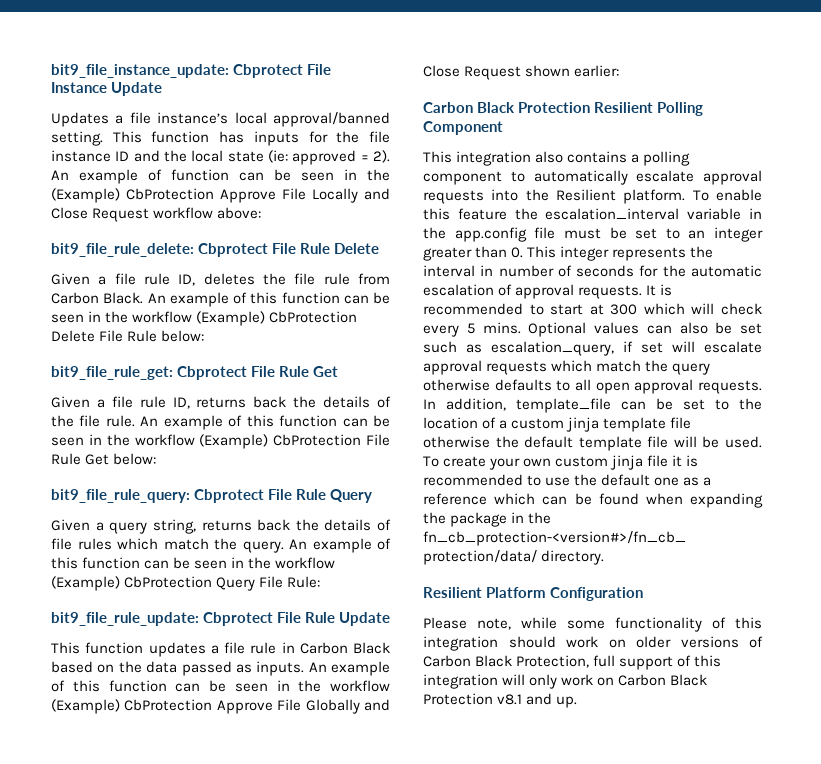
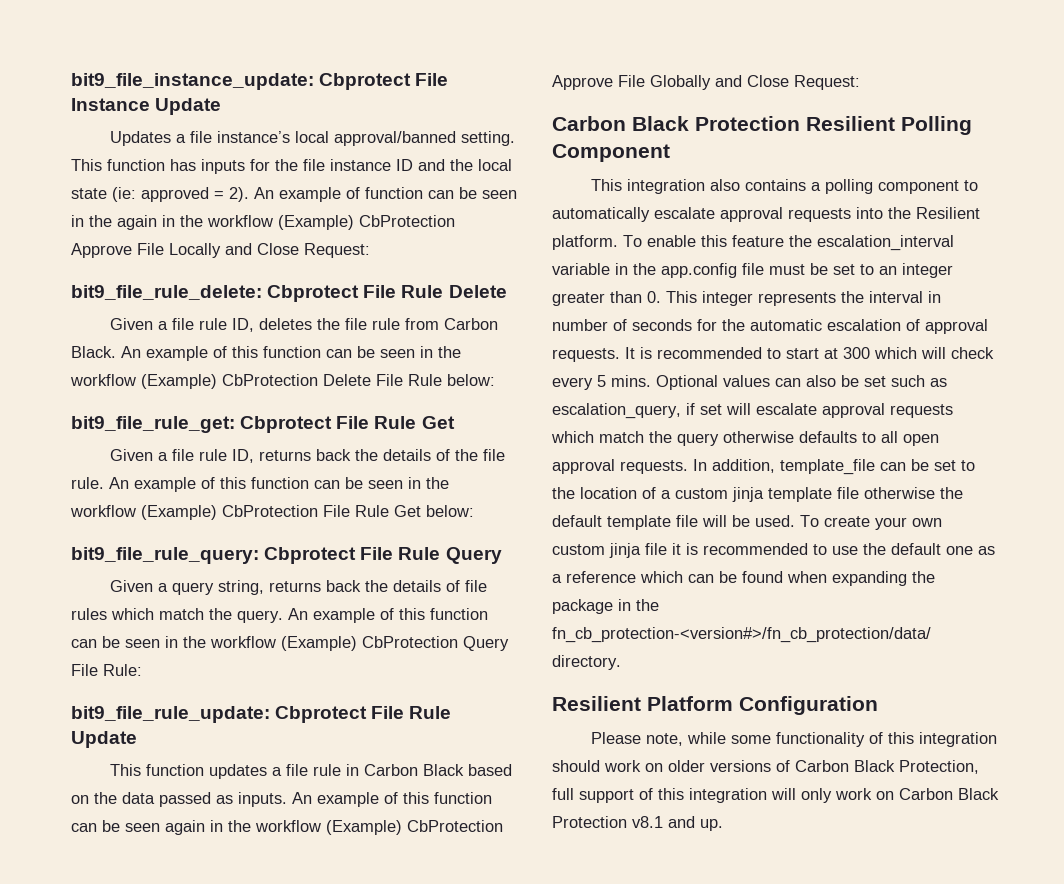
- An example of function can be seen in the (Example) CbProtection Approve File Locally and Close Request workflow above:
+ An example of function can be seen in the again in the workflow (Example) CbProtection Approve File Locally and Close Request:
- An example of this function can be seen in the workflow (Example) CbProtection Approve File Globally and Close Request shown earlier:
+ An example of this function can be seen again in the workflow (Example) CbProtection Approve File Globally and Close Request:

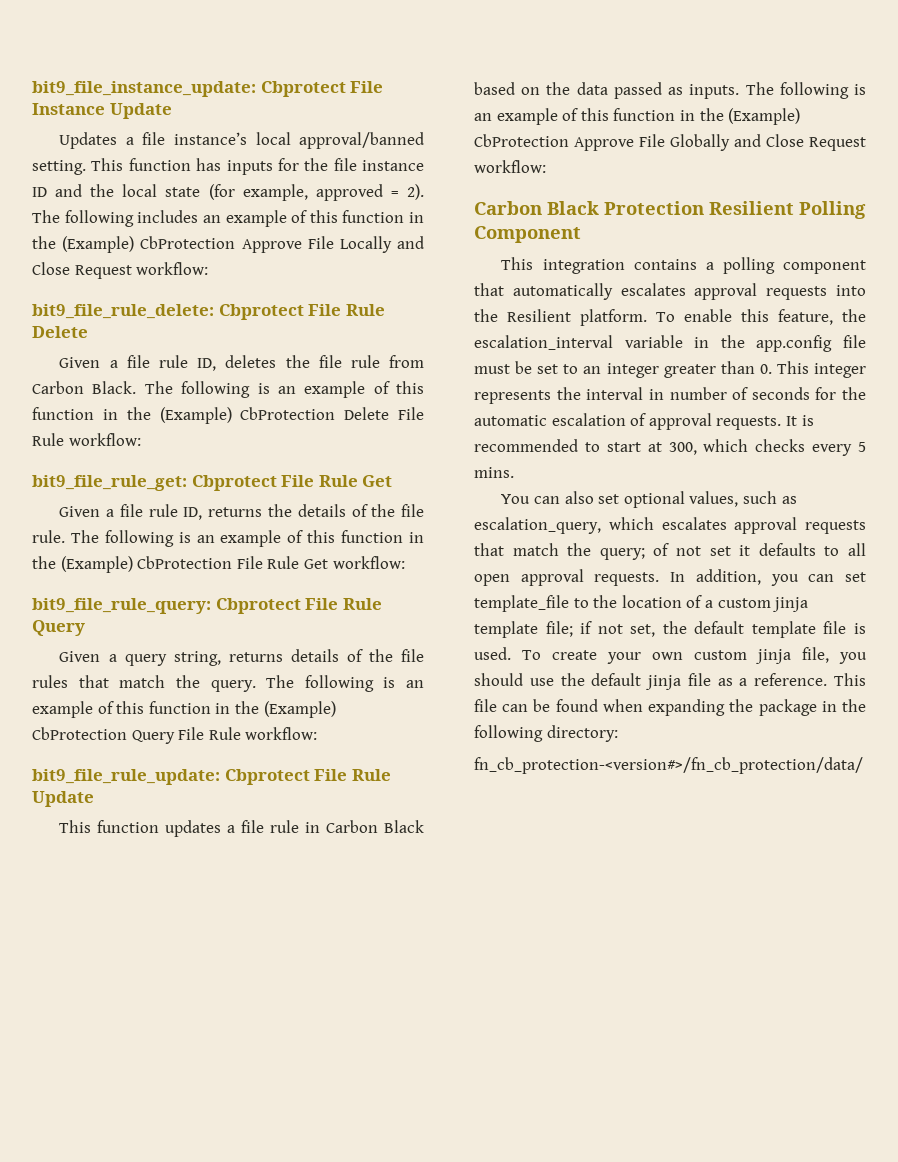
- This function has inputs for the file instance ID and the local state (ie: approved = 2).
+ This function has inputs for the file instance ID and the local state (for example, approved = 2).
- An example of function can be seen in the again in the workflow (Example) CbProtection Approve File Locally and Close Request:
+ The following includes an example of this function in the (Example) CbProtection Approve File Locally and Close Request workflow:
- An example of this function can be seen in the workflow (Example) CbProtection Delete File Rule below:
+ The following is an example of this function in the (Example) CbProtection Delete File Rule workflow:
- Given a file rule ID, returns back the details of the file rule.
+ Given a file rule ID, returns the details of the file rule.
- An example of this function can be seen in the workflow (Example) CbProtection File Rule Get below:
+ The following is an example of this function in the (Example) CbProtection File Rule Get workflow:
- Given a query string, returns back the details of file rules which match the query.
+ Given a query string, returns details of the file rules that match the query.
- An example of this function can be seen in the workflow (Example) CbProtection Query File Rule:
+ The following is an example of this function in the (Example) CbProtection Query File Rule workflow:
- An example of this function can be seen again in the workflow (Example) CbProtection Approve File Globally and Close Request:
+ The following is an example of this function in the (Example) CbProtection Approve File Globally and Close Request workflow:
- This integration also contains a polling component to automatically escalate approval requests into the Resilient platform.
+ This integration contains a polling component that automatically escalates approval requests into the Resilient platform.
- To enable this feature the escalation_interval variable in the app.config file must be set to an integer greater than 0. This integer represents the interval in number of seconds for the automatic escalation of approval requests.
+ To enable this feature, the escalation_interval variable in the app.config file must be set to an integer greater than 0. This integer represents the interval in number of seconds for the automatic escalation of approval requests.
- It is recommended to start at 300 which will check every 5 mins. Optional values can also be set such as escalation_query, if set will escalate approval requests which match the query otherwise defaults to all open approval requests.
+ It is recommended to start at 300, which checks every 5 mins.
+ You can also set optional values, such as escalation_query, which escalates approval requests that match the query; of not set it defaults to all open approval requests.
- In addition, template_file can be set to the location of a custom jinja template file otherwise the default template file will be used.
+ In addition, you can set template_file to the location of a custom jinja template file; if not set, the default template file is used.
- To create your own custom jinja file it is recommended to use the default one as a reference which can be found when expanding the package in the fn_cb_protection-<version#>/fn_cb_protection/data/ directory.
- Resilient Platform Configuration
- Please note, while some functionality of this integration should work on older versions of Carbon Black Protection, full support of this integration will only work on Carbon Black Protection v8.1 and up.
+ To create your own custom jinja file, you should use the default jinja file as a reference. This file can be found when expanding the package in the following directory:
+ fn_cb_protection-<version#>/fn_cb_protection/data/

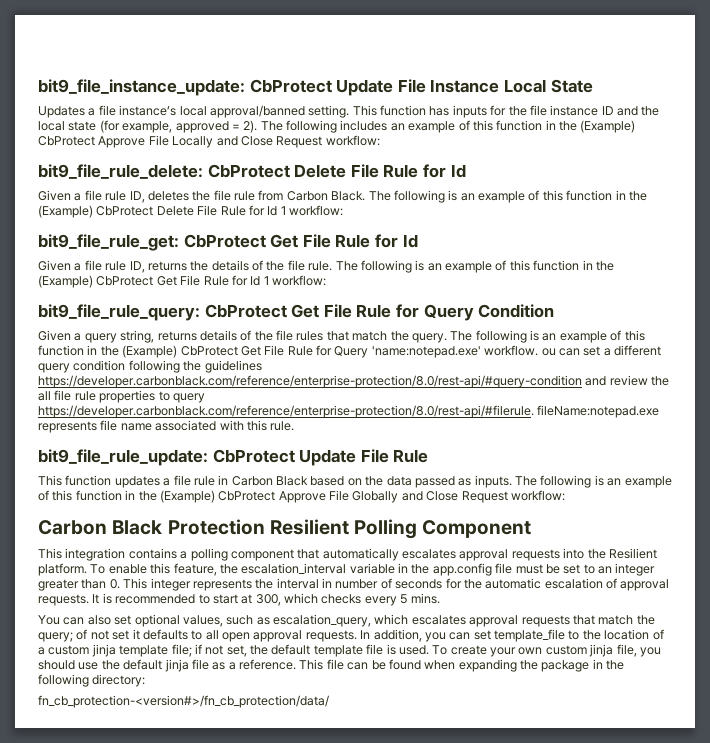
- bit9_file_instance_update: Cbprotect File Instance Update
+ bit9_file_instance_update: CbProtect Update File Instance Local State
- The following includes an example of this function in the (Example) CbProtection Approve File Locally and Close Request workflow:
+ The following includes an example of this function in the (Example) CbProtect Approve File Locally and Close Request workflow:
- bit9_file_rule_delete: Cbprotect File Rule Delete
+ bit9_file_rule_delete: CbProtect Delete File Rule for Id
- The following is an example of this function in the (Example) CbProtection Delete File Rule workflow:
+ The following is an example of this function in the (Example) CbProtect Delete File Rule for Id 1 workflow:
- bit9_file_rule_get: Cbprotect File Rule Get
+ bit9_file_rule_get: CbProtect Get File Rule for Id
- The following is an example of this function in the (Example) CbProtection File Rule Get workflow:
+ The following is an example of this function in the (Example) CbProtect Get File Rule for Id 1 workflow:
- bit9_file_rule_query: Cbprotect File Rule Query
+ bit9_file_rule_query: CbProtect Get File Rule for Query Condition
- The following is an example of this function in the (Example) CbProtection Query File Rule workflow:
+ The following is an example of this function in the (Example) CbProtect Get File Rule for Query 'name:notepad.exe' workflow. ou can set a different query condition following the guidelines https://developer.carbonblack.com/reference/enterprise-protection/8.0/rest-api/#query-condition and review the all file rule properties to query https://developer.carbonblack.com/reference/enterprise-protection/8.0/rest-api/#filerule. fileName:notepad.exe represents file name associated with this rule.
- bit9_file_rule_update: Cbprotect File Rule Update
+ bit9_file_rule_update: CbProtect Update File Rule
- The following is an example of this function in the (Example) CbProtection Approve File Globally and Close Request workflow:
+ The following is an example of this function in the (Example) CbProtect Approve File Globally and Close Request workflow:

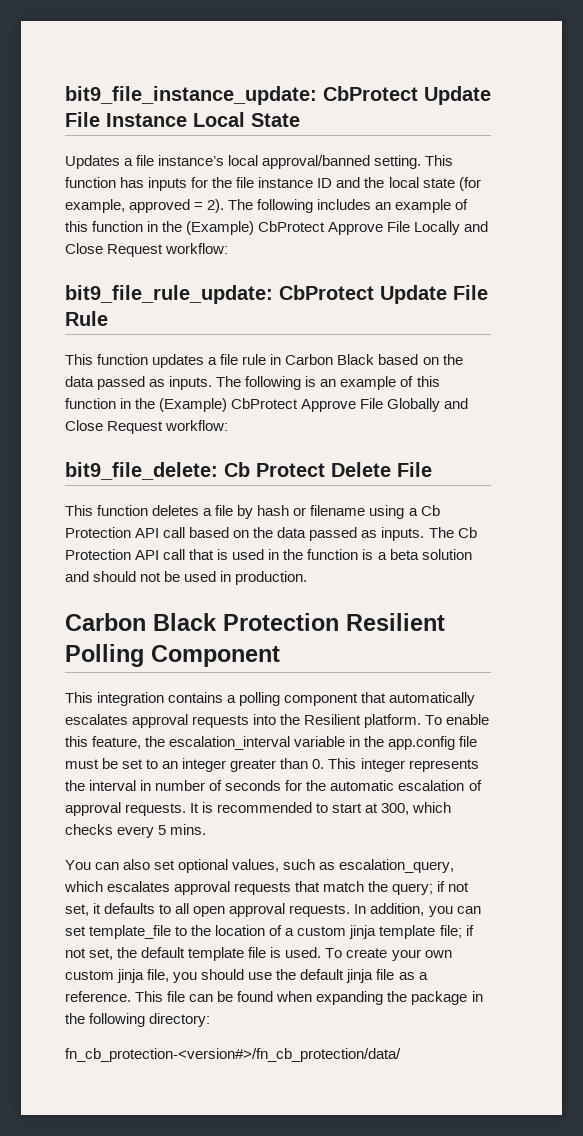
- bit9_file_rule_delete: CbProtect Delete File Rule for Id
- Given a file rule ID, deletes the file rule from Carbon Black. The following is an example of this function in the (Example) CbProtect Delete File Rule for Id 1 workflow:
- bit9_file_rule_get: CbProtect Get File Rule for Id
- Given a file rule ID, returns the details of the file rule. The following is an example of this function in the (Example) CbProtect Get File Rule for Id 1 workflow:
- bit9_file_rule_query: CbProtect Get File Rule for Query Condition
- Given a query string, returns details of the file rules that match the query. The following is an example of this function in the (Example) CbProtect Get File Rule for Query 'name:notepad.exe' workflow. ou can set a different query condition following the guidelines https://developer.carbonblack.com/reference/enterprise-protection/8.0/rest-api/#query-condition and review the all file rule properties to query https://developer.carbonblack.com/reference/enterprise-protection/8.0/rest-api/#filerule. fileName:notepad.exe represents file name associated with this rule.
+ bit9_file_delete: Cb Protect Delete File
+ This function deletes a file by hash or filename using a Cb Protection API call based on the data passed as inputs. The Cb Protection API call that is used in the function is a beta solution and should not be used in production.
- You can also set optional values, such as escalation_query, which escalates approval requests that match the query; of not set it defaults to all open approval requests.
+ You can also set optional values, such as escalation_query, which escalates approval requests that match the query; if not set, it defaults to all open approval requests.

